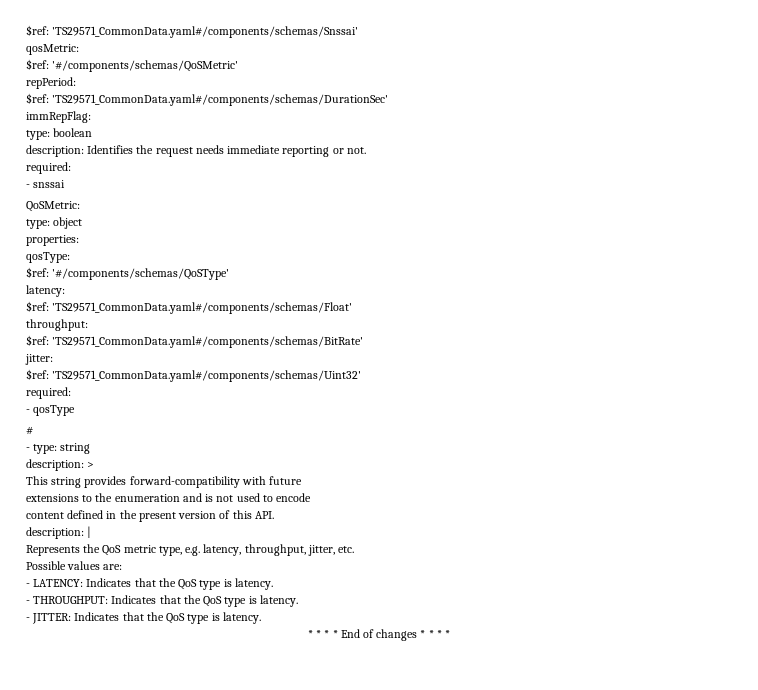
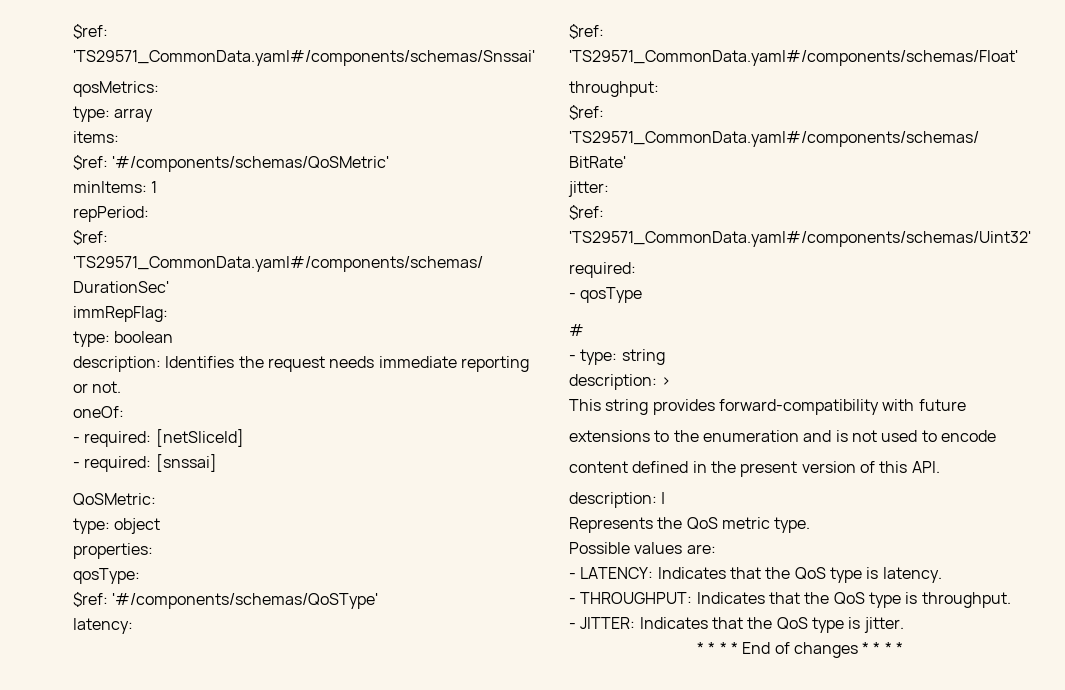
- qosMetric:
+ qosMetrics:
+ type: array
+ items:
+ minItems: 1
  description: Identifies the request needs immediate reporting or not.
- required:
- - snssai
+ oneOf:
+ - required: [netSliceId]
+ - required: [snssai]
- Represents the QoS metric type, e.g. latency, throughput, jitter, etc.
+ Represents the QoS metric type.
- - THROUGHPUT: Indicates that the QoS type is latency.
+ - THROUGHPUT: Indicates that the QoS type is throughput.
- - JITTER: Indicates that the QoS type is latency.
+ - JITTER: Indicates that the QoS type is jitter.

